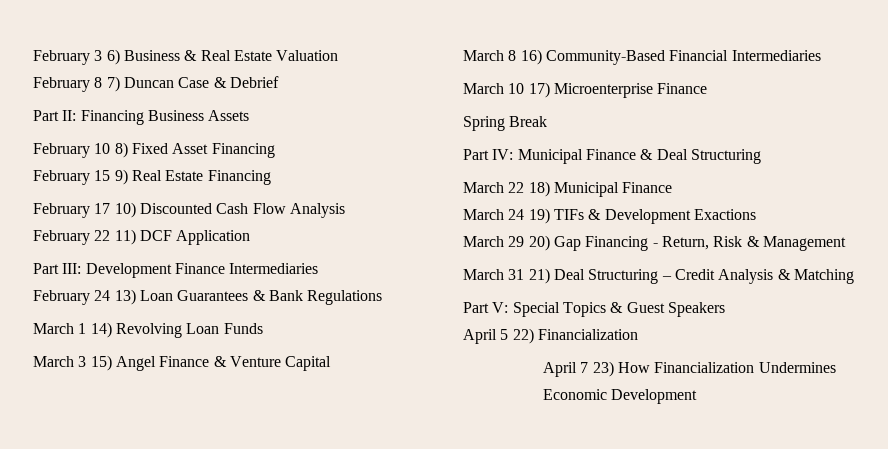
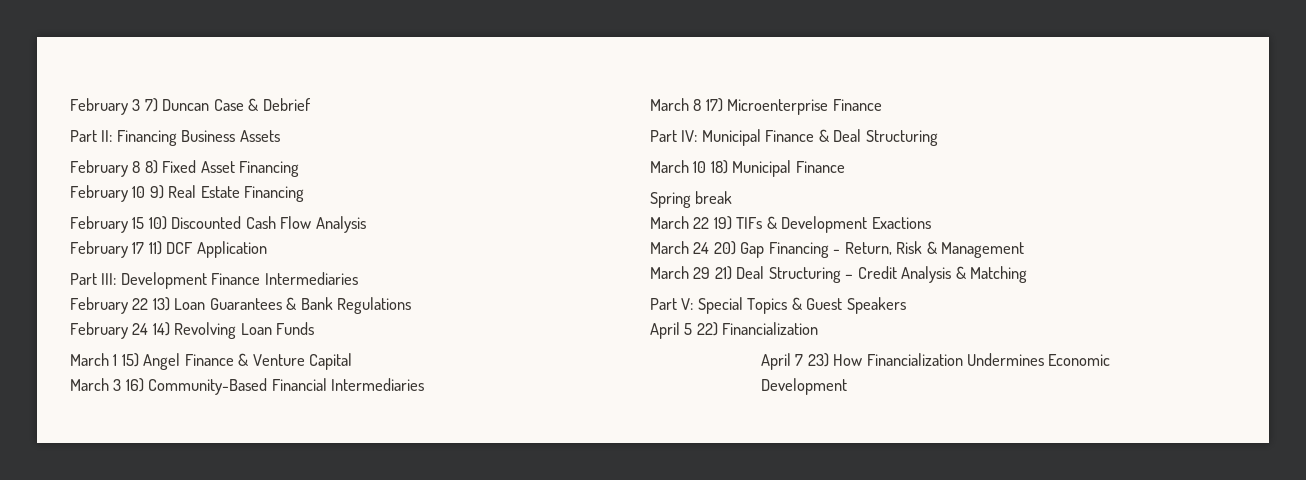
- February 3 6) Business & Real Estate Valuation
- February 8 7) Duncan Case & Debrief
+ February 3 7) Duncan Case & Debrief
- February 10 8) Fixed Asset Financing
+ February 8 8) Fixed Asset Financing
- February 15 9) Real Estate Financing
+ February 10 9) Real Estate Financing
- February 17 10) Discounted Cash Flow Analysis
+ February 15 10) Discounted Cash Flow Analysis
- February 22 11) DCF Application
+ February 17 11) DCF Application
- February 24 13) Loan Guarantees & Bank Regulations
+ February 22 13) Loan Guarantees & Bank Regulations
- March 1 14) Revolving Loan Funds
+ February 24 14) Revolving Loan Funds
- March 3 15) Angel Finance & Venture Capital
+ March 1 15) Angel Finance & Venture Capital
- March 8 16) Community-Based Financial Intermediaries
+ March 3 16) Community-Based Financial Intermediaries
- March 10 17) Microenterprise Finance
+ March 8 17) Microenterprise Finance
- Spring Break
- March 22 18) Municipal Finance
+ March 10 18) Municipal Finance
- March 24 19) TIFs & Development Exactions
+ Spring break
+ March 22 19) TIFs & Development Exactions
- March 29 20) Gap Financing - Return, Risk & Management
+ March 24 20) Gap Financing - Return, Risk & Management
- March 31 21) Deal Structuring – Credit Analysis & Matching
+ March 29 21) Deal Structuring – Credit Analysis & Matching

